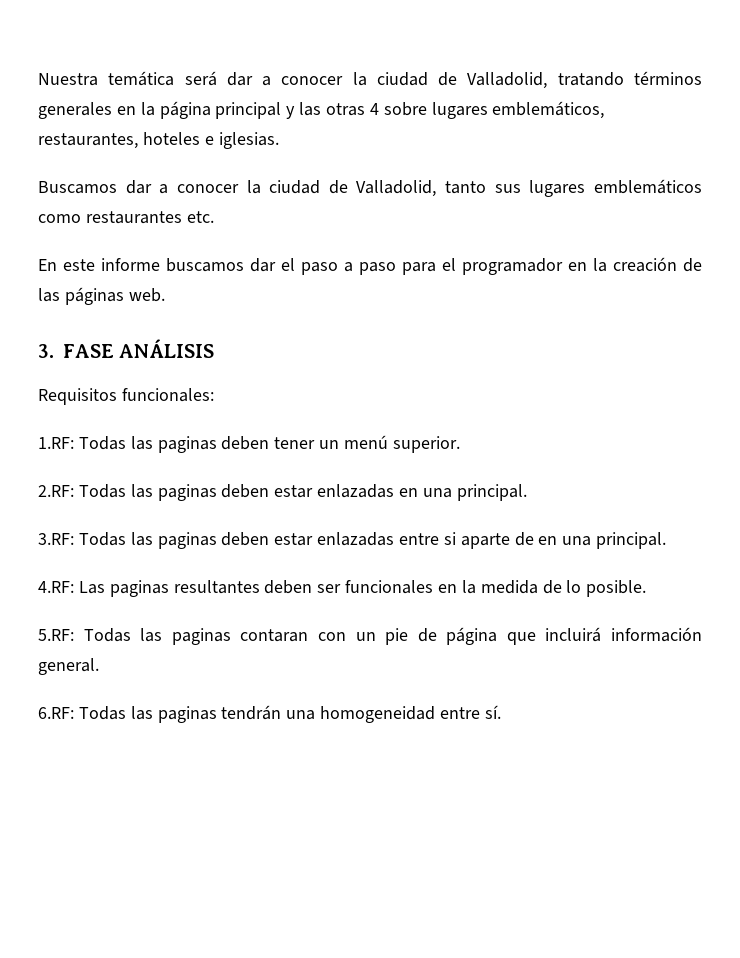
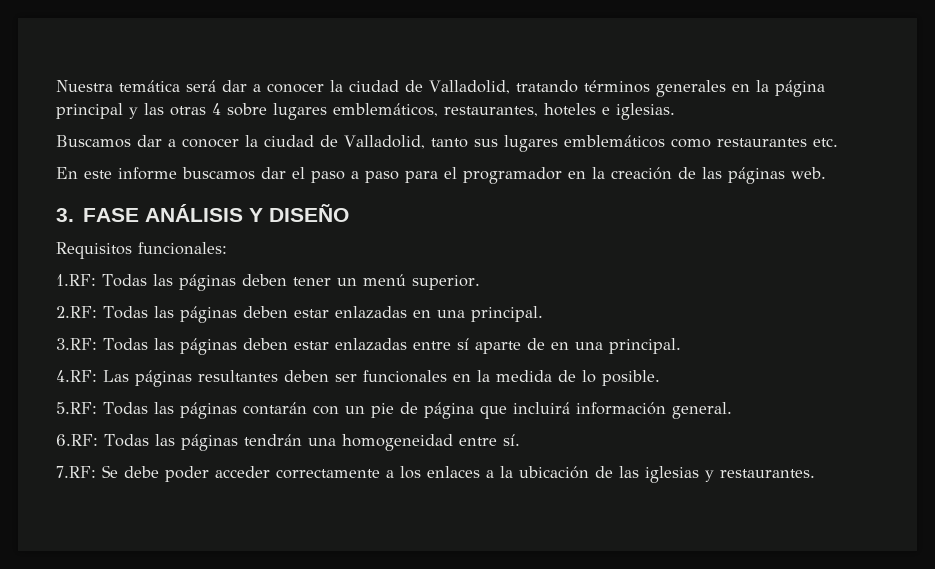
- 3. FASE ANÁLISIS
+ 3. FASE ANÁLISIS Y DISEÑO
- 1.RF: Todas las paginas deben tener un menú superior.
+ 1.RF: Todas las páginas deben tener un menú superior.
- 2.RF: Todas las paginas deben estar enlazadas en una principal.
+ 2.RF: Todas las páginas deben estar enlazadas en una principal.
- 3.RF: Todas las paginas deben estar enlazadas entre si aparte de en una principal.
+ 3.RF: Todas las páginas deben estar enlazadas entre sí aparte de en una principal.
- 4.RF: Las paginas resultantes deben ser funcionales en la medida de lo posible.
+ 4.RF: Las páginas resultantes deben ser funcionales en la medida de lo posible.
- 5.RF: Todas las paginas contaran con un pie de página que incluirá información general.
+ 5.RF: Todas las páginas contarán con un pie de página que incluirá información general.
- 6.RF: Todas las paginas tendrán una homogeneidad entre sí.
+ 6.RF: Todas las páginas tendrán una homogeneidad entre sí.
+ 7.RF: Se debe poder acceder correctamente a los enlaces a la ubicación de las iglesias y restaurantes.

